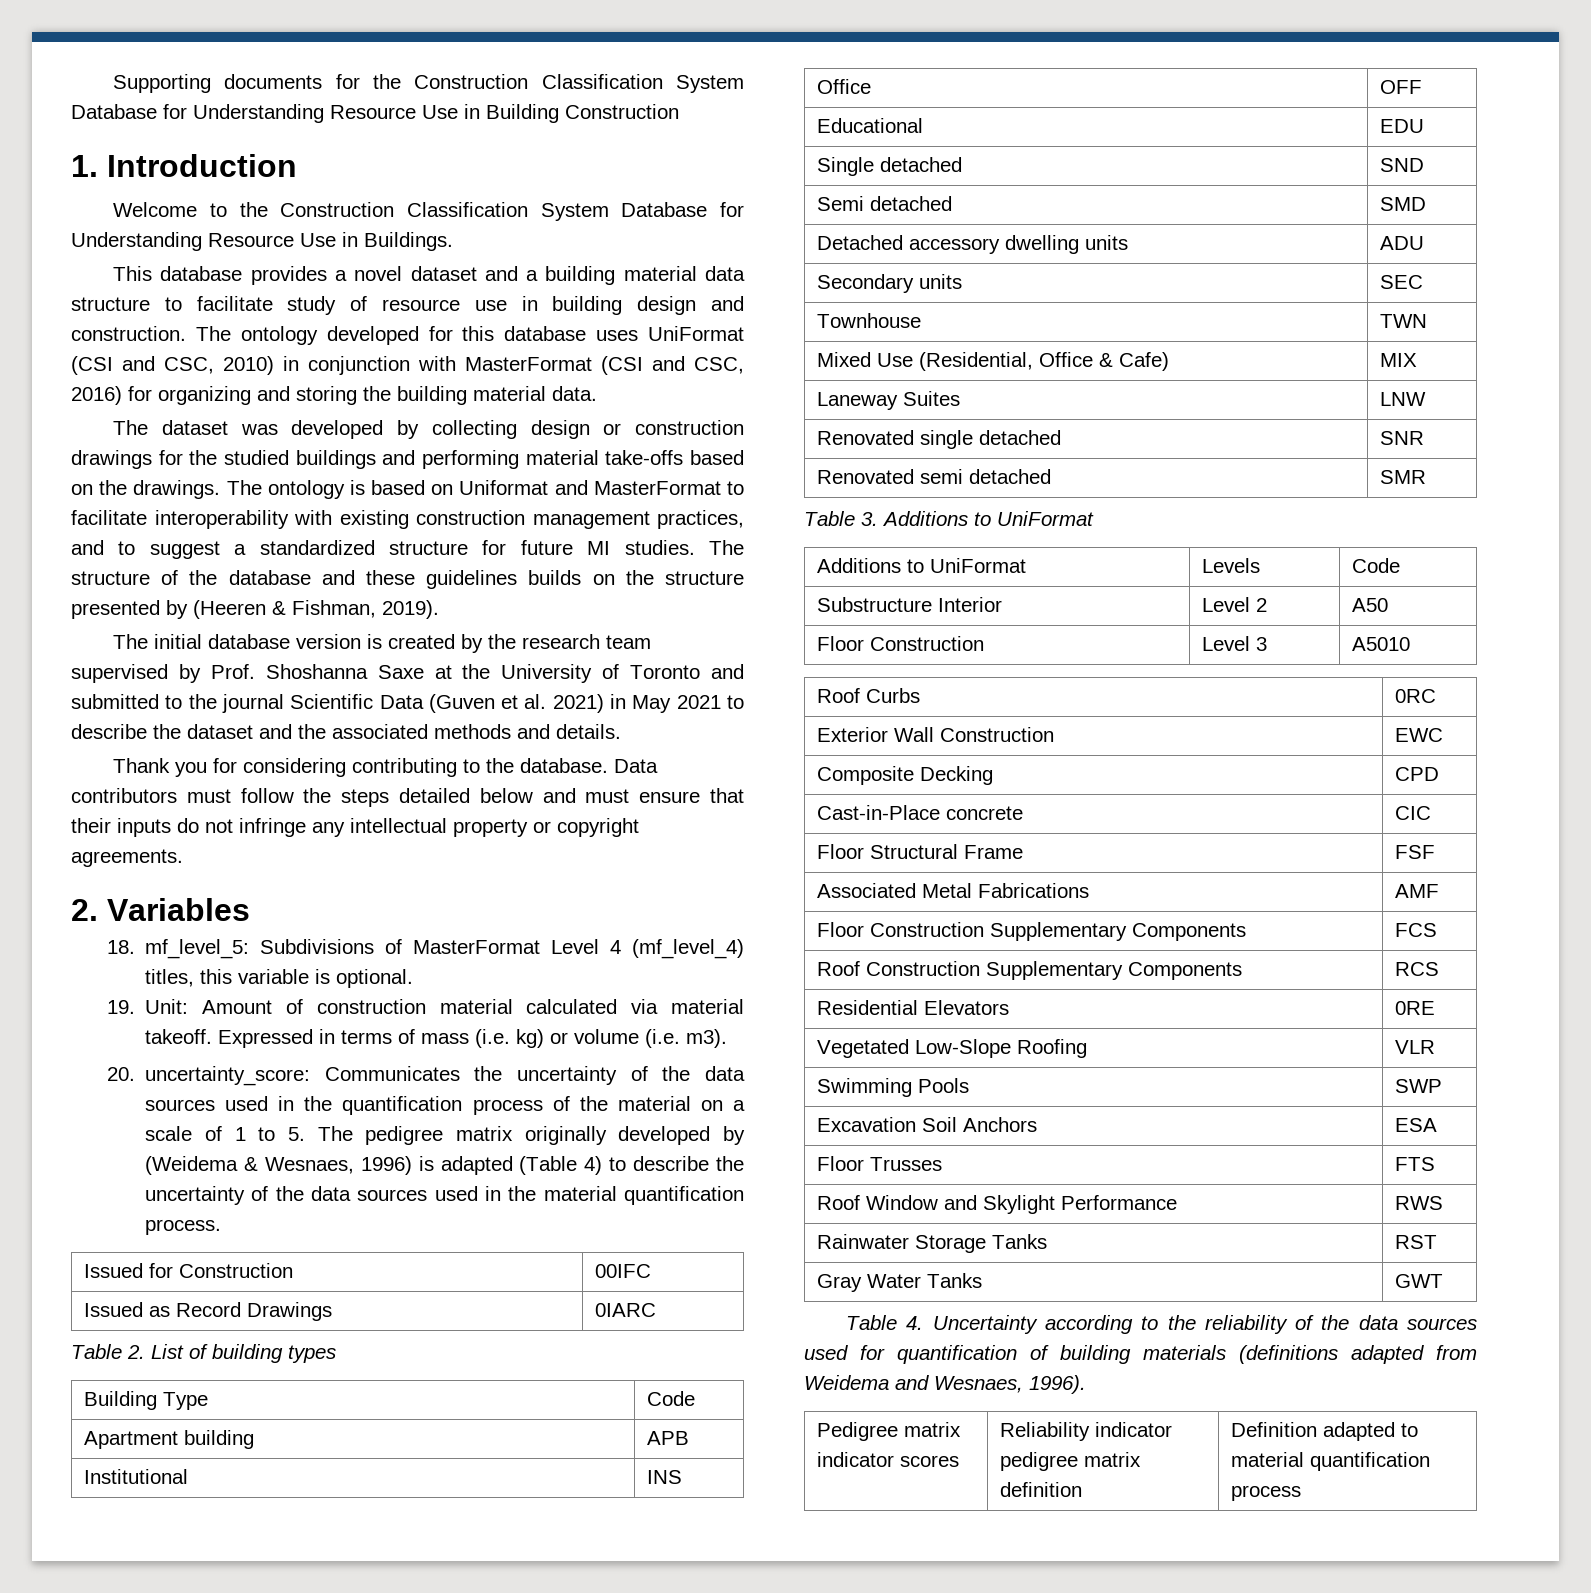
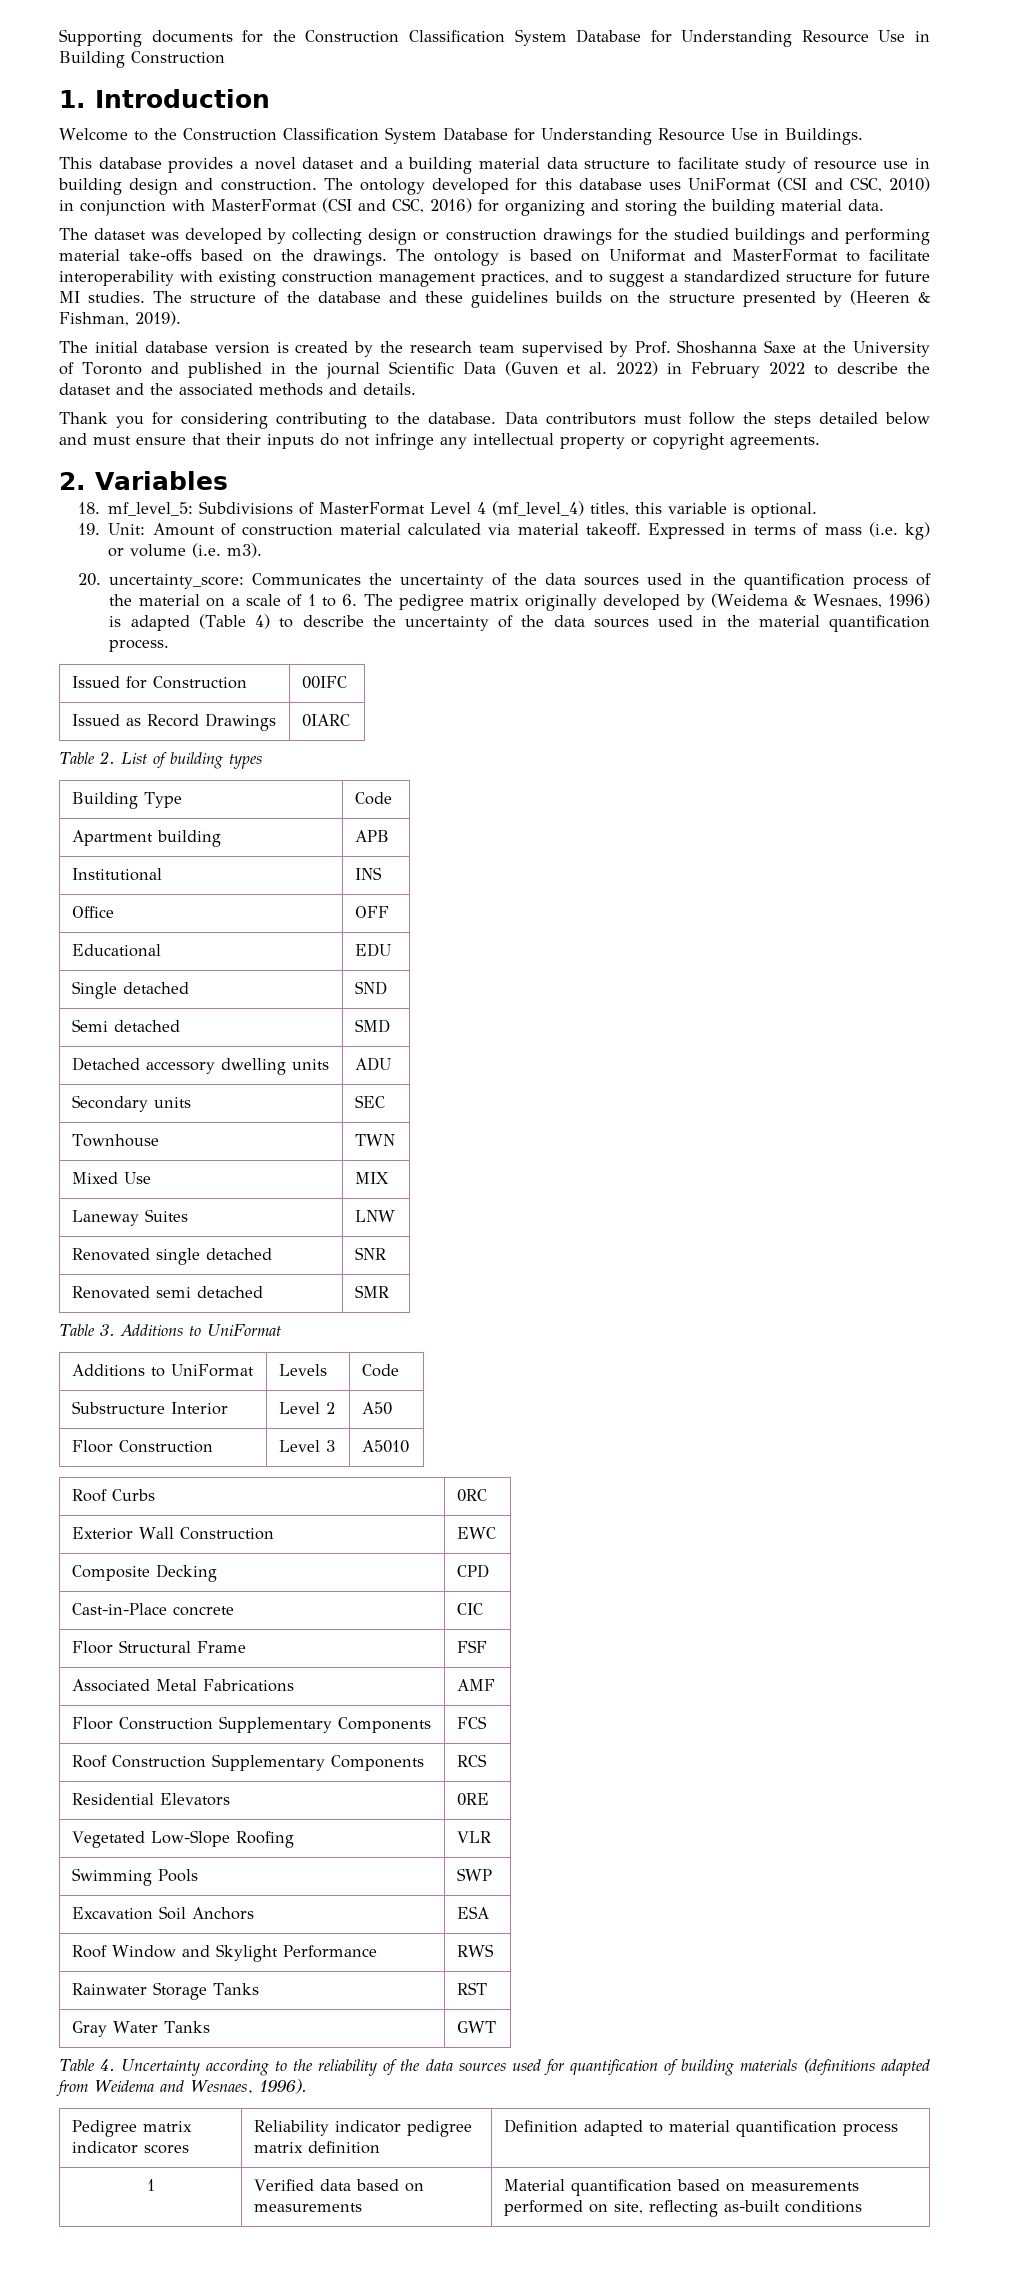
- The initial database version is created by the research team supervised by Prof. Shoshanna Saxe at the University of Toronto and submitted to the journal Scientific Data (Guven et al. 2021) in May 2021 to describe the dataset and the associated methods and details.
+ The initial database version is created by the research team supervised by Prof. Shoshanna Saxe at the University of Toronto and published in the journal Scientific Data (Guven et al. 2022) in February 2022 to describe the dataset and the associated methods and details.
- 20. uncertainty_score: Communicates the uncertainty of the data sources used in the quantification process of the material on a scale of 1 to 5. The pedigree matrix originally developed by (Weidema & Wesnaes, 1996) is adapted (Table 4) to describe the uncertainty of the data sources used in the material quantification process.
+ 20. uncertainty_score: Communicates the uncertainty of the data sources used in the quantification process of the material on a scale of 1 to 6. The pedigree matrix originally developed by (Weidema & Wesnaes, 1996) is adapted (Table 4) to describe the uncertainty of the data sources used in the material quantification process.
- Mixed Use (Residential, Office & Cafe) | MIX
+ Mixed Use | MIX
- Floor Trusses | FTS
+ 1 | Verified data based on measurements | Material quantification based on measurements performed on site, reflecting as-built conditions

